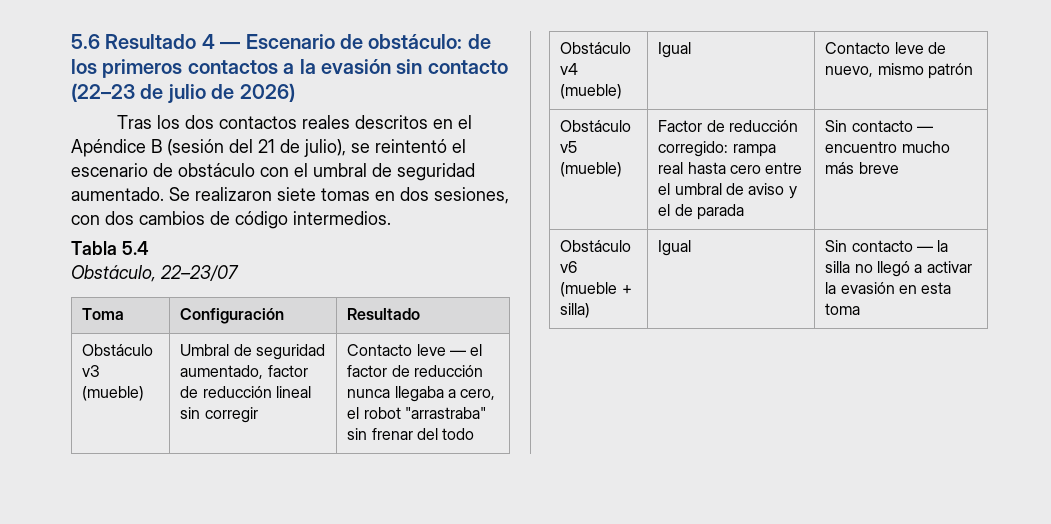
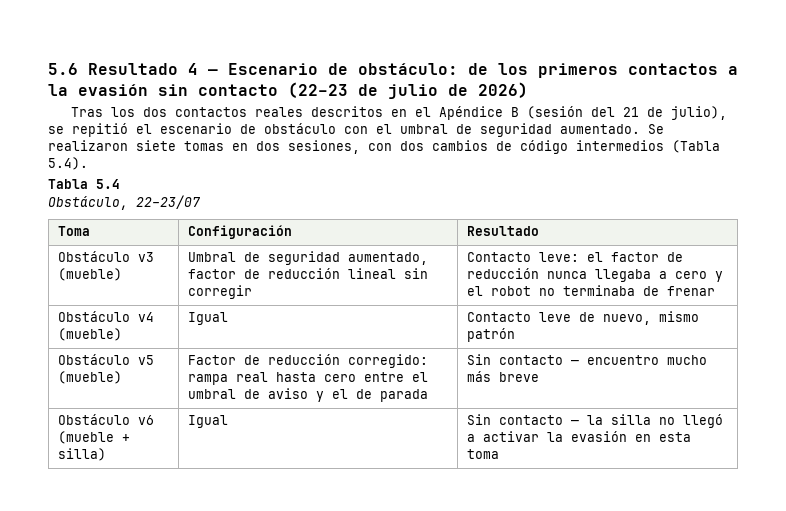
- Tras los dos contactos reales descritos en el Apéndice B (sesión del 21 de julio), se reintentó el escenario de obstáculo con el umbral de seguridad aumentado.
+ Tras los dos contactos reales descritos en el Apéndice B (sesión del 21 de julio), se repitió el escenario de obstáculo con el umbral de seguridad aumentado.
- Se realizaron siete tomas en dos sesiones, con dos cambios de código intermedios.
+ Se realizaron siete tomas en dos sesiones, con dos cambios de código intermedios (Tabla 5.4).
- Obstáculo v3 (mueble) | Umbral de seguridad aumentado, factor de reducción lineal sin corregir | Contacto leve — el factor de reducción nunca llegaba a cero, el robot "arrastraba" sin frenar del todo
+ Obstáculo v3 (mueble) | Umbral de seguridad aumentado, factor de reducción lineal sin corregir | Contacto leve: el factor de reducción nunca llegaba a cero y el robot no terminaba de frenar

